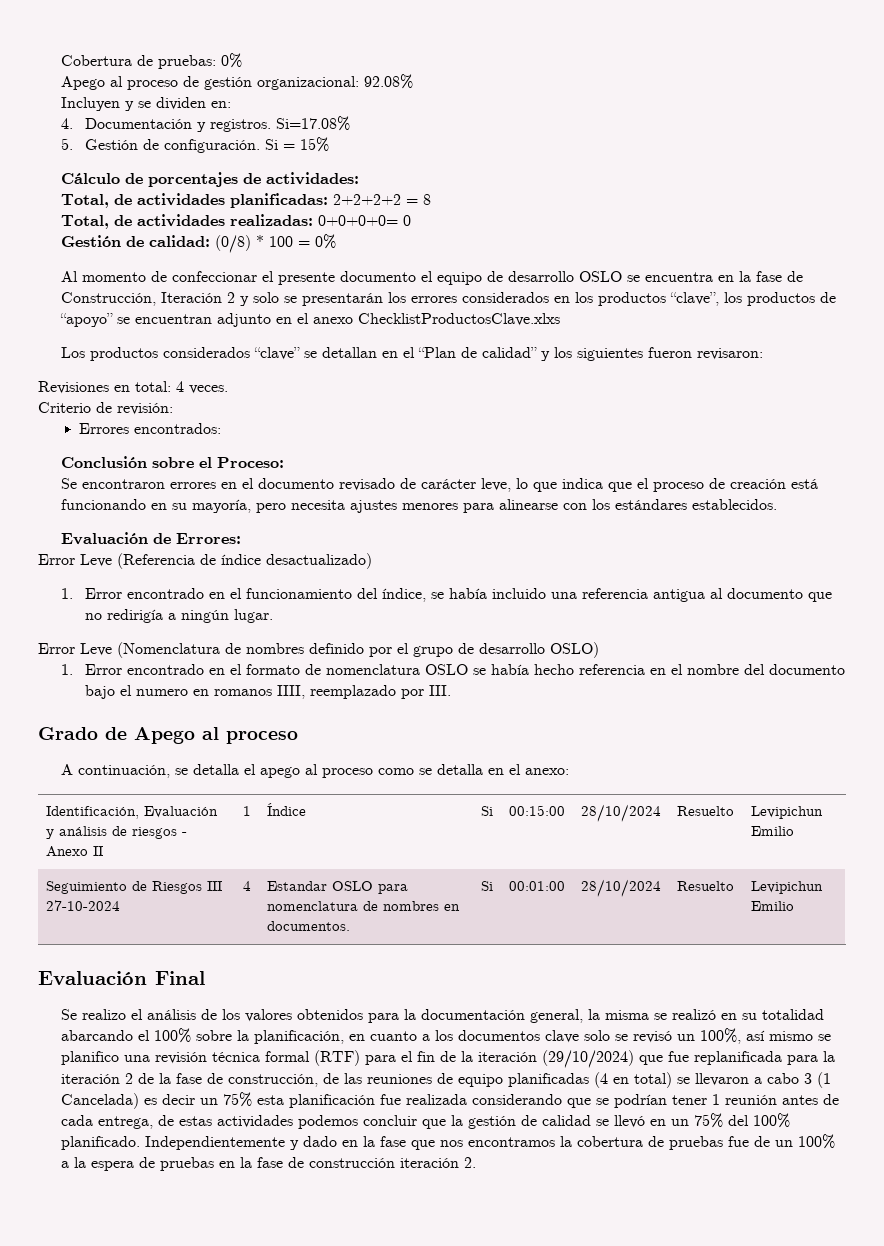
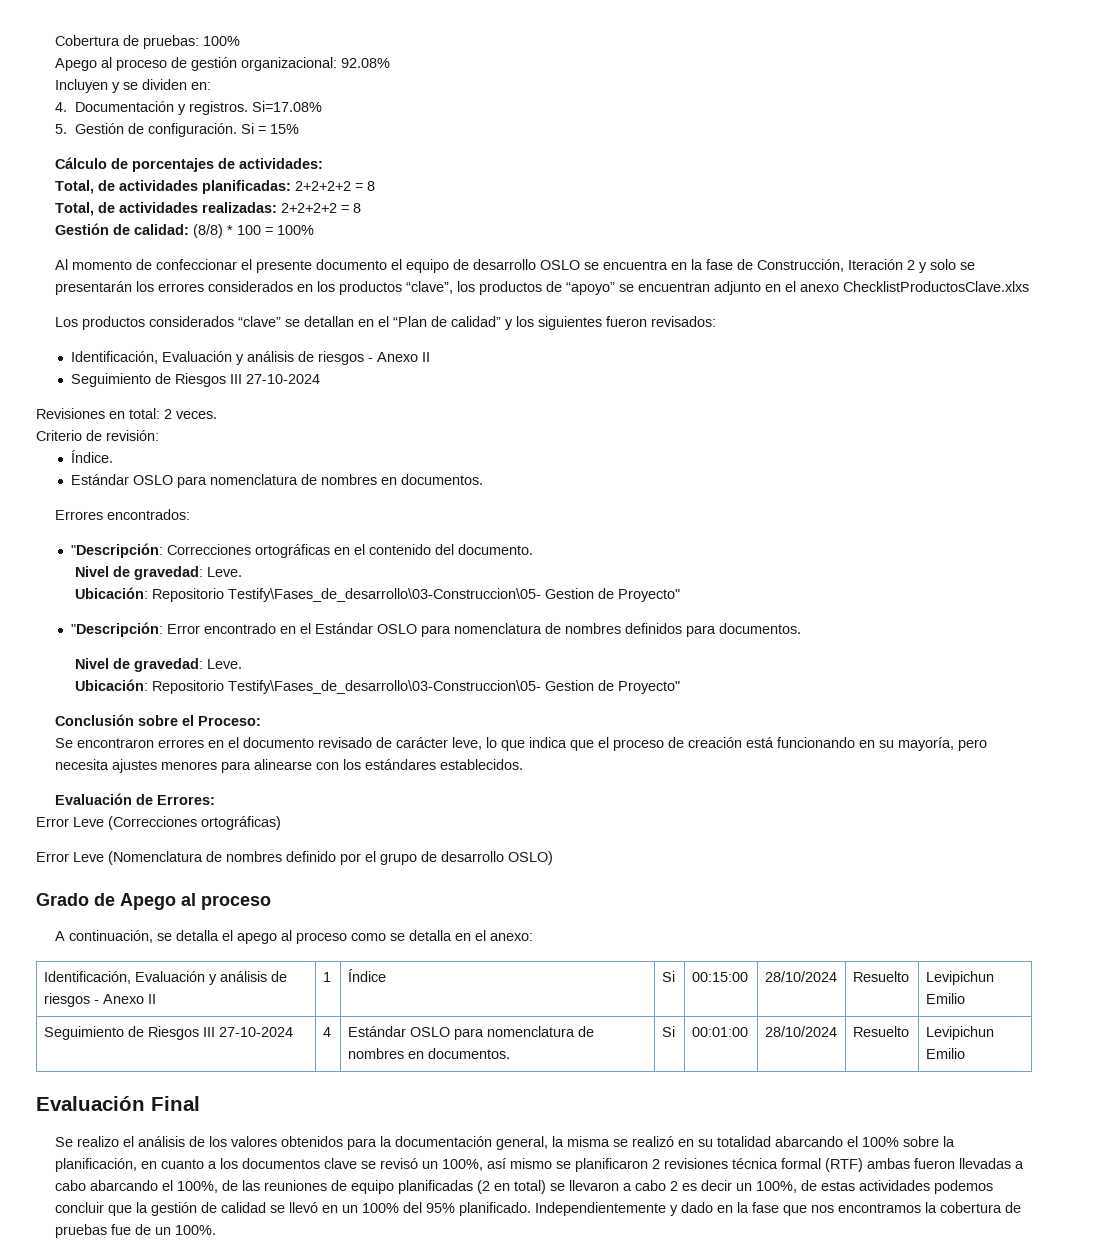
- Cobertura de pruebas: 0%
+ Cobertura de pruebas: 100%
- Total, de actividades realizadas: 0+0+0+0= 0
+ Total, de actividades realizadas: 2+2+2+2 = 8
- Gestión de calidad: (0/8) * 100 = 0%
+ Gestión de calidad: (8/8) * 100 = 100%
- Los productos considerados “clave” se detallan en el “Plan de calidad” y los siguientes fueron revisaron:
+ Los productos considerados “clave” se detallan en el “Plan de calidad” y los siguientes fueron revisados:
+ Identificación, Evaluación y análisis de riesgos - Anexo II
+ Seguimiento de Riesgos III 27-10-2024
- Revisiones en total: 4 veces.
+ Revisiones en total: 2 veces.
+ Índice.
+ Estándar OSLO para nomenclatura de nombres en documentos.
  Errores encontrados:
+ "Descripción: Correcciones ortográficas en el contenido del documento.
+ Nivel de gravedad: Leve.
+ Ubicación: Repositorio Testify\Fases_de_desarrollo\03-Construccion\05- Gestion de Proyecto"
+ "Descripción: Error encontrado en el Estándar OSLO para nomenclatura de nombres definidos para documentos.
+ Nivel de gravedad: Leve.
+ Ubicación: Repositorio Testify\Fases_de_desarrollo\03-Construccion\05- Gestion de Proyecto"
- Error Leve (Referencia de índice desactualizado)
- 1. Error encontrado en el funcionamiento del índice, se había incluido una referencia antigua al documento que no redirigía a ningún lugar.
+ Error Leve (Correcciones ortográficas)
- 1. Error encontrado en el formato de nomenclatura OSLO se había hecho referencia en el nombre del documento bajo el numero en romanos IIII, reemplazado por III.
- Seguimiento de Riesgos III 27-10-2024 | 4 | Estandar OSLO para nomenclatura de nombres en documentos. | Si | 00:01:00 | 28/10/2024 | Resuelto | Levipichun Emilio
+ Seguimiento de Riesgos III 27-10-2024 | 4 | Estándar OSLO para nomenclatura de nombres en documentos. | Si | 00:01:00 | 28/10/2024 | Resuelto | Levipichun Emilio
- Se realizo el análisis de los valores obtenidos para la documentación general, la misma se realizó en su totalidad abarcando el 100% sobre la planificación, en cuanto a los documentos clave solo se revisó un 100%, así mismo se planifico una revisión técnica formal (RTF) para el fin de la iteración (29/10/2024) que fue replanificada para la iteración 2 de la fase de construcción, de las reuniones de equipo planificadas (4 en total) se llevaron a cabo 3 (1 Cancelada) es decir un 75% esta planificación fue realizada considerando que se podrían tener 1 reunión antes de cada entrega, de estas actividades podemos concluir que la gestión de calidad se llevó en un 75% del 100% planificado.
+ Se realizo el análisis de los valores obtenidos para la documentación general, la misma se realizó en su totalidad abarcando el 100% sobre la planificación, en cuanto a los documentos clave se revisó un 100%, así mismo se planificaron 2 revisiones técnica formal (RTF) ambas fueron llevadas a cabo abarcando el 100%, de las reuniones de equipo planificadas (2 en total) se llevaron a cabo 2 es decir un 100%, de estas actividades podemos concluir que la gestión de calidad se llevó en un 100% del 95% planificado.
- Independientemente y dado en la fase que nos encontramos la cobertura de pruebas fue de un 100% a la espera de pruebas en la fase de construcción iteración 2.
+ Independientemente y dado en la fase que nos encontramos la cobertura de pruebas fue de un 100%.

